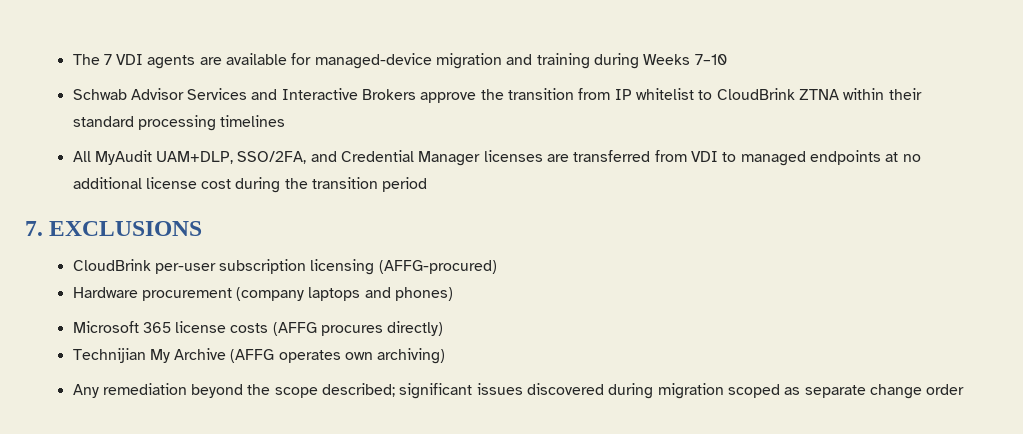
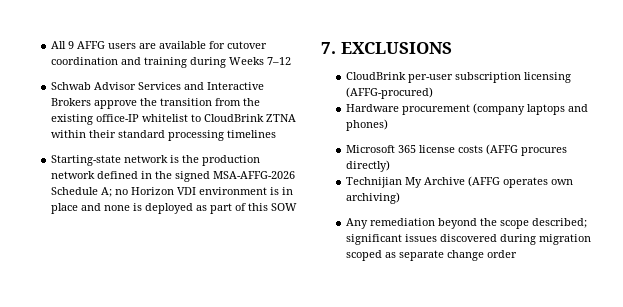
- The 7 VDI agents are available for managed-device migration and training during Weeks 7–10
+ All 9 AFFG users are available for cutover coordination and training during Weeks 7–12
- Schwab Advisor Services and Interactive Brokers approve the transition from IP whitelist to CloudBrink ZTNA within their standard processing timelines
+ Schwab Advisor Services and Interactive Brokers approve the transition from the existing office-IP whitelist to CloudBrink ZTNA within their standard processing timelines
- All MyAudit UAM+DLP, SSO/2FA, and Credential Manager licenses are transferred from VDI to managed endpoints at no additional license cost during the transition period
+ Starting-state network is the production network defined in the signed MSA-AFFG-2026 Schedule A; no Horizon VDI environment is in place and none is deployed as part of this SOW

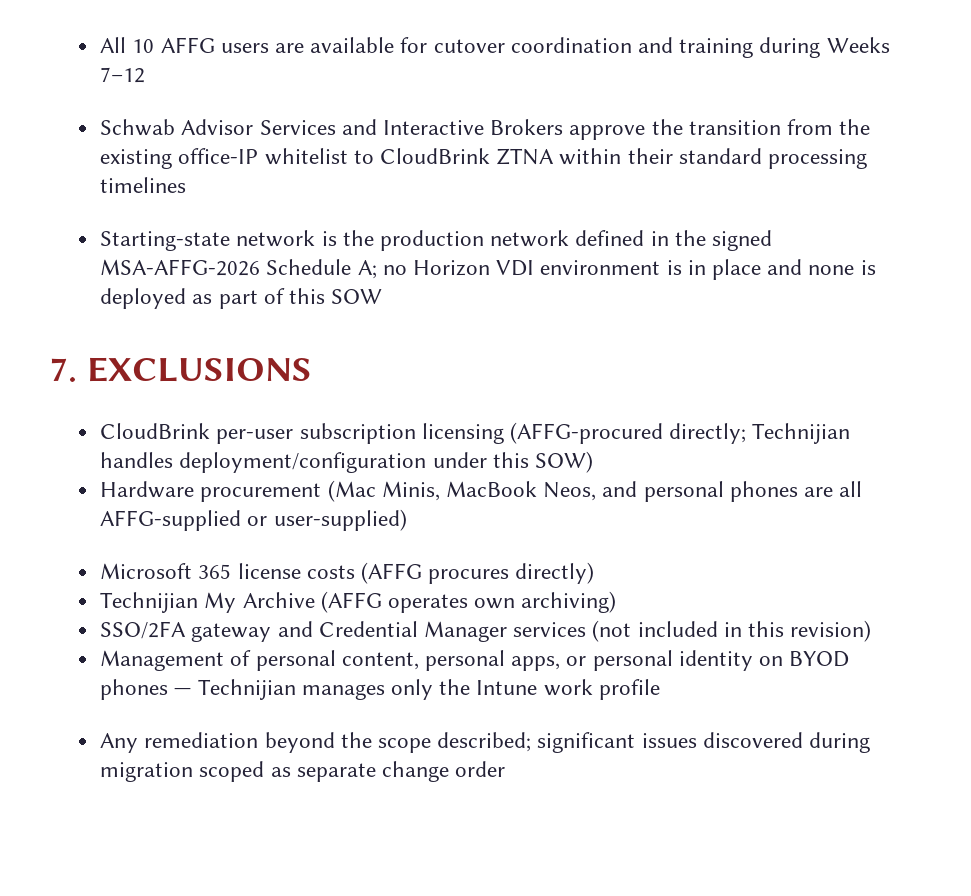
- All 9 AFFG users are available for cutover coordination and training during Weeks 7–12
+ All 10 AFFG users are available for cutover coordination and training during Weeks 7–12
- CloudBrink per-user subscription licensing (AFFG-procured)
- Hardware procurement (company laptops and phones)
+ CloudBrink per-user subscription licensing (AFFG-procured directly; Technijian handles deployment/configuration under this SOW)
+ Hardware procurement (Mac Minis, MacBook Neos, and personal phones are all AFFG-supplied or user-supplied)
+ SSO/2FA gateway and Credential Manager services (not included in this revision)
+ Management of personal content, personal apps, or personal identity on BYOD phones — Technijian manages only the Intune work profile

